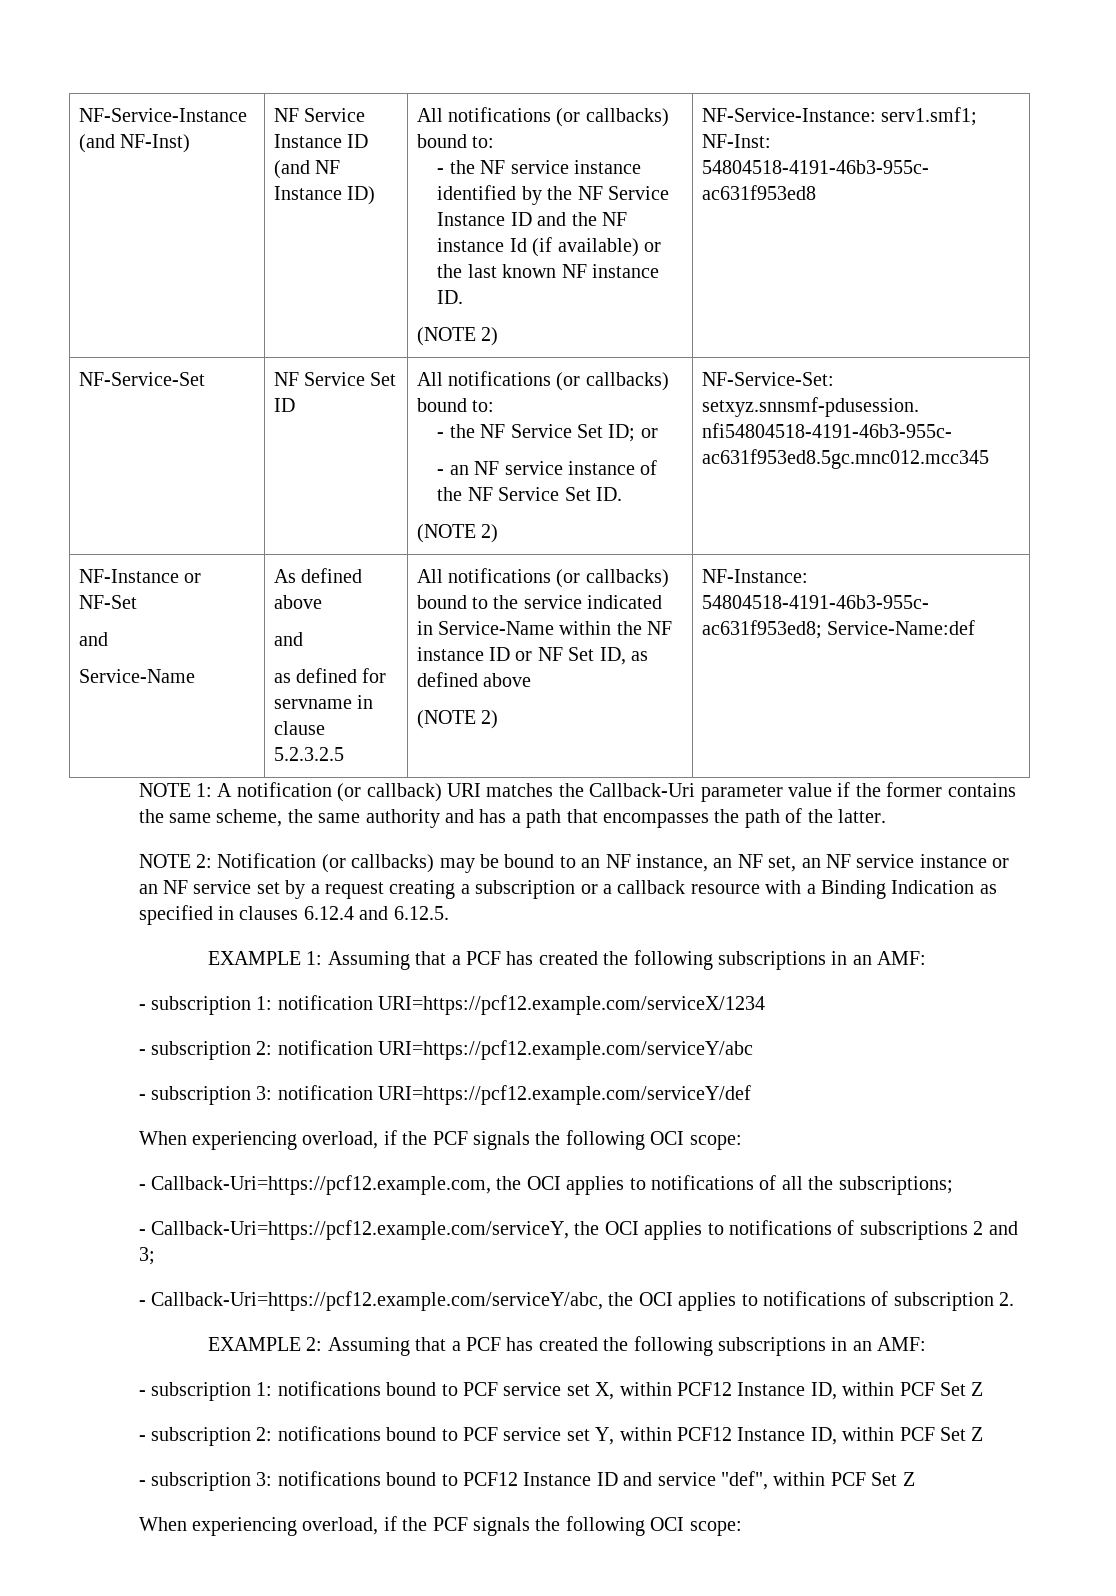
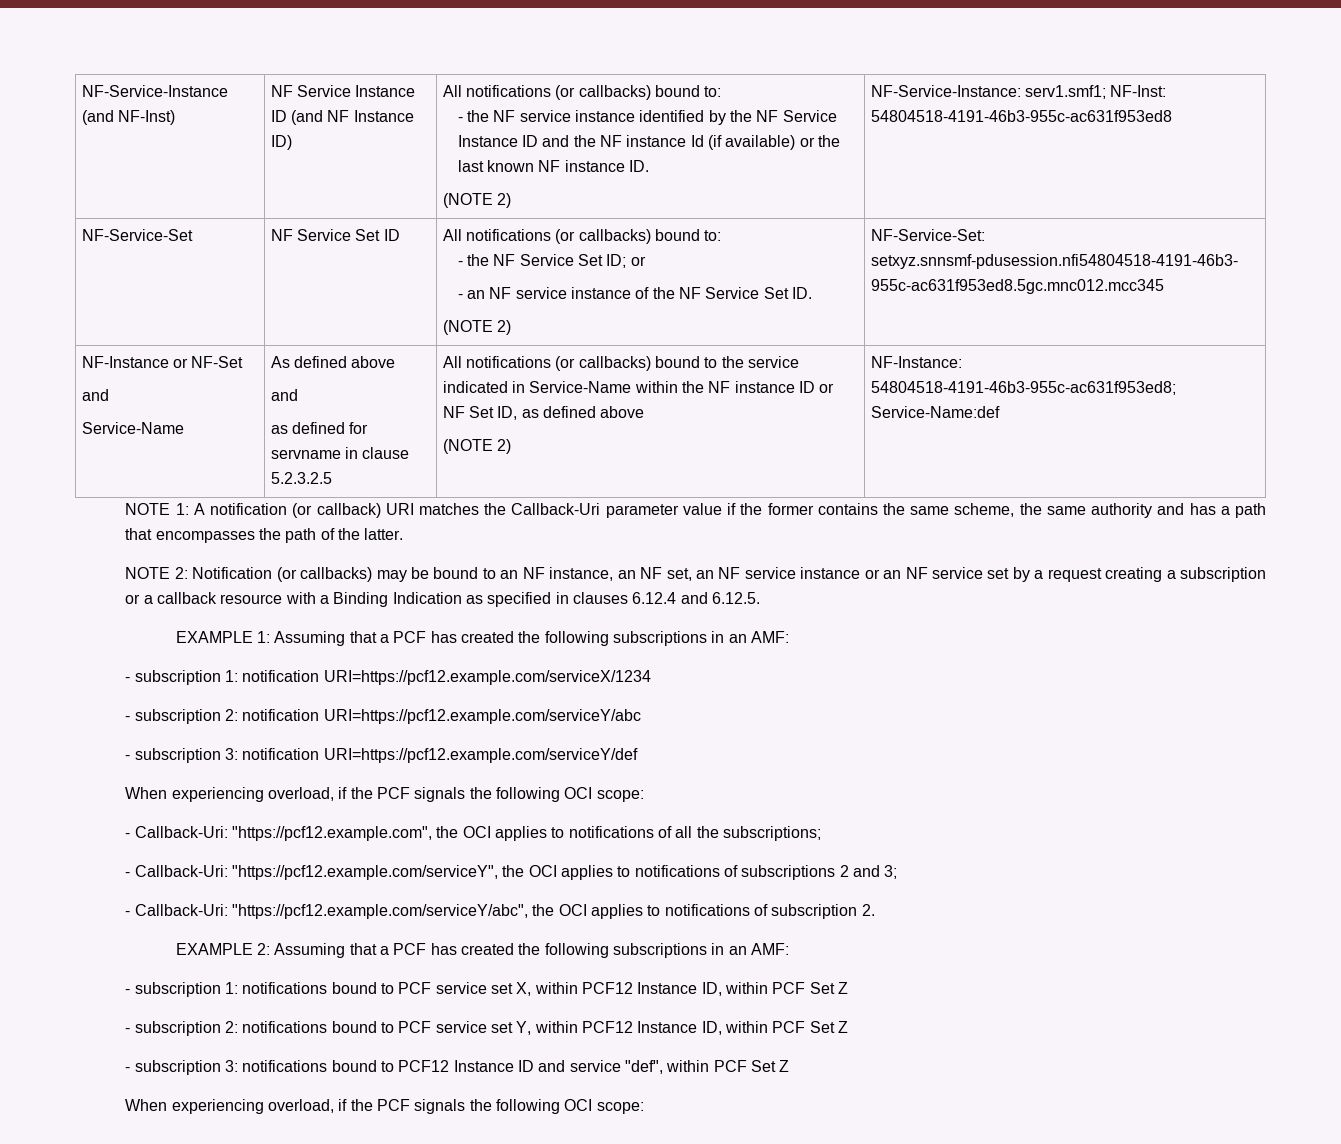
- - Callback-Uri=https://pcf12.example.com, the OCI applies to notifications of all the subscriptions;
+ - Callback-Uri: "https://pcf12.example.com", the OCI applies to notifications of all the subscriptions;
- - Callback-Uri=https://pcf12.example.com/serviceY, the OCI applies to notifications of subscriptions 2 and 3;
+ - Callback-Uri: "https://pcf12.example.com/serviceY", the OCI applies to notifications of subscriptions 2 and 3;
- - Callback-Uri=https://pcf12.example.com/serviceY/abc, the OCI applies to notifications of subscription 2.
+ - Callback-Uri: "https://pcf12.example.com/serviceY/abc", the OCI applies to notifications of subscription 2.

